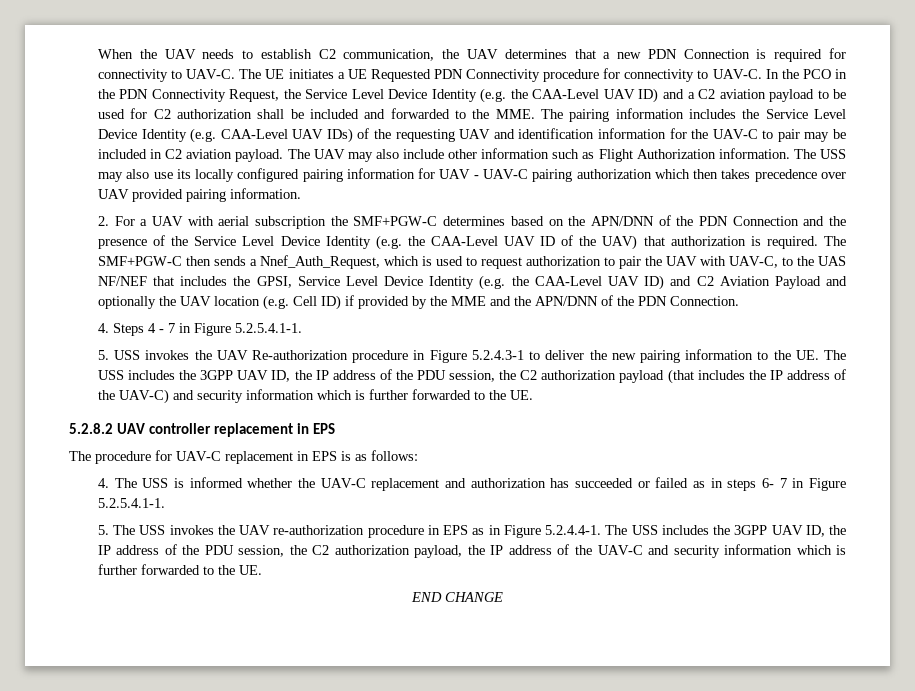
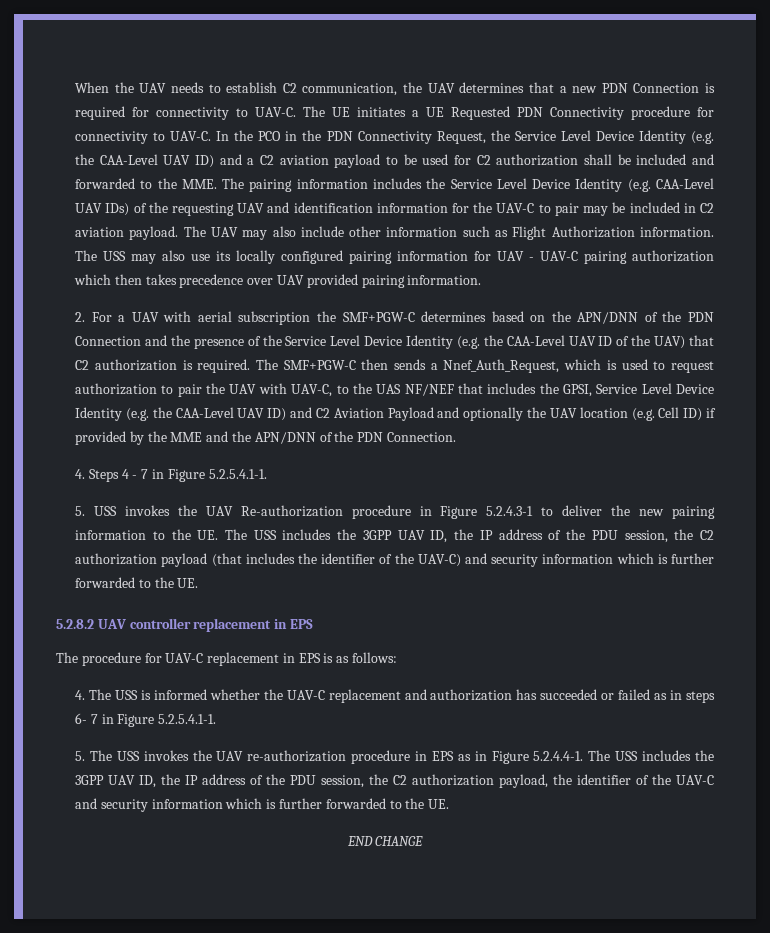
- 2. For a UAV with aerial subscription the SMF+PGW-C determines based on the APN/DNN of the PDN Connection and the presence of the Service Level Device Identity (e.g. the CAA-Level UAV ID of the UAV) that authorization is required.
+ 2. For a UAV with aerial subscription the SMF+PGW-C determines based on the APN/DNN of the PDN Connection and the presence of the Service Level Device Identity (e.g. the CAA-Level UAV ID of the UAV) that C2 authorization is required.
- 5. USS invokes the UAV Re-authorization procedure in Figure 5.2.4.3-1 to deliver the new pairing information to the UE. The USS includes the 3GPP UAV ID, the IP address of the PDU session, the C2 authorization payload (that includes the IP address of the UAV-C) and security information which is further forwarded to the UE.
+ 5. USS invokes the UAV Re-authorization procedure in Figure 5.2.4.3-1 to deliver the new pairing information to the UE. The USS includes the 3GPP UAV ID, the IP address of the PDU session, the C2 authorization payload (that includes the identifier of the UAV-C) and security information which is further forwarded to the UE.
- 5. The USS invokes the UAV re-authorization procedure in EPS as in Figure 5.2.4.4-1. The USS includes the 3GPP UAV ID, the IP address of the PDU session, the C2 authorization payload, the IP address of the UAV-C and security information which is further forwarded to the UE.
+ 5. The USS invokes the UAV re-authorization procedure in EPS as in Figure 5.2.4.4-1. The USS includes the 3GPP UAV ID, the IP address of the PDU session, the C2 authorization payload, the identifier of the UAV-C and security information which is further forwarded to the UE.

